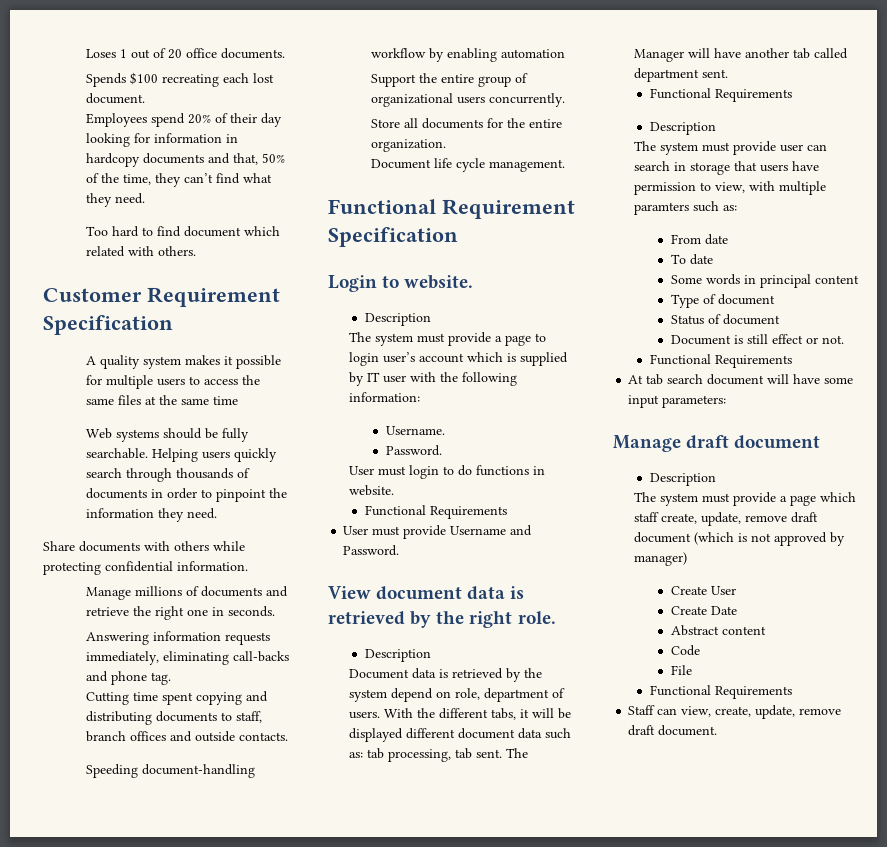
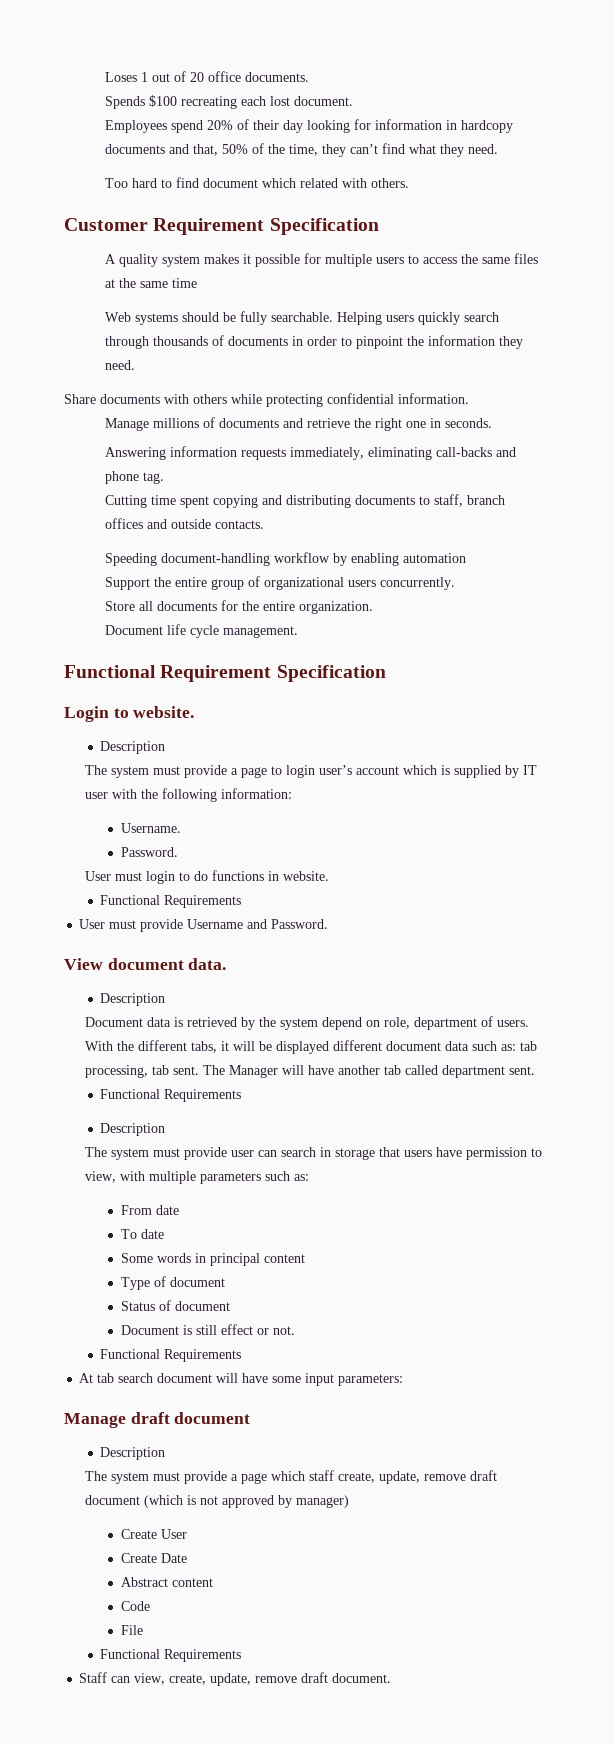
- View document data is retrieved by the right role.
+ View document data.
- The system must provide user can search in storage that users have permission to view, with multiple paramters such as:
+ The system must provide user can search in storage that users have permission to view, with multiple parameters such as:

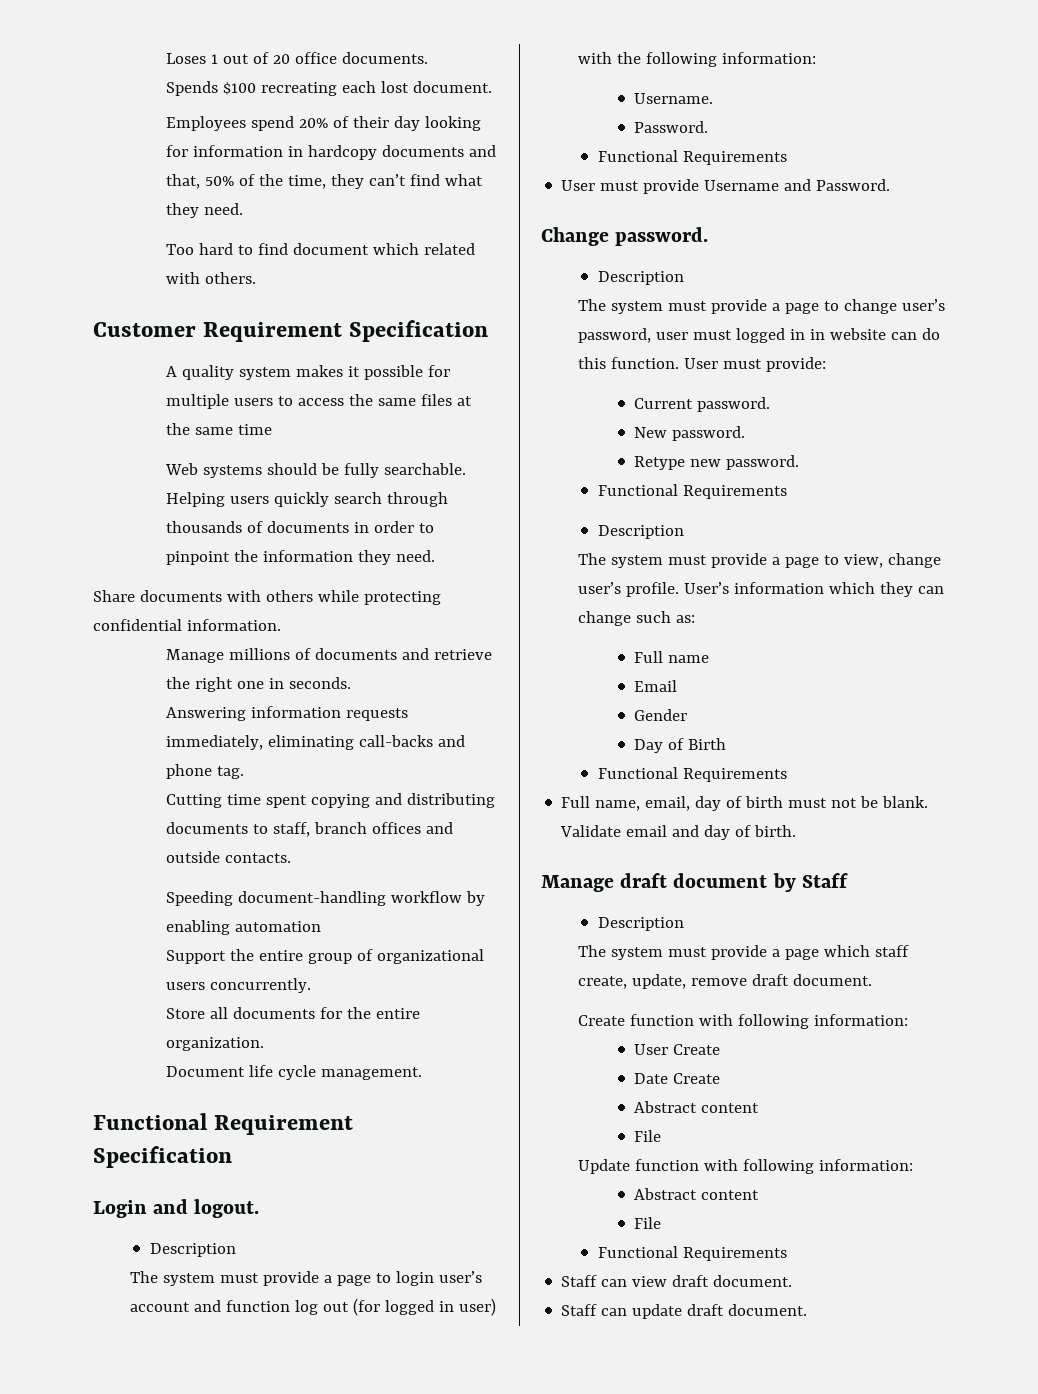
- Login to website.
+ Login and logout.
- The system must provide a page to login user’s account which is supplied by IT user with the following information:
+ The system must provide a page to login user’s account and function log out (for logged in user) with the following information:
- User must login to do functions in website.
- View document data.
+ Change password.
  Description
- Document data is retrieved by the system depend on role, department of users. With the different tabs, it will be displayed different document data such as: tab processing, tab sent. The Manager will have another tab called department sent.
+ The system must provide a page to change user’s password, user must logged in in website can do this function. User must provide:
+ Current password.
+ New password.
+ Retype new password.
- The system must provide user can search in storage that users have permission to view, with multiple parameters such as:
- From date
- To date
- Some words in principal content
- Type of document
- Status of document
- Document is still effect or not.
+ The system must provide a page to view, change user’s profile. User’s information which they can change such as:
+ Full name
+ Email
+ Gender
+ Day of Birth
  Functional Requirements
- At tab search document will have some input parameters:
+ Full name, email, day of birth must not be blank. Validate email and day of birth.
- Manage draft document
+ Manage draft document by Staff
- The system must provide a page which staff create, update, remove draft document (which is not approved by manager)
- Create User
- Create Date
+ The system must provide a page which staff create, update, remove draft document.
+ Create function with following information:
+ User Create
+ Date Create
  Abstract content
- Code
+ File
+ Update function with following information:
+ Abstract content
- Staff can view, create, update, remove draft document.
+ Staff can view draft document.
+ Staff can update draft document.

